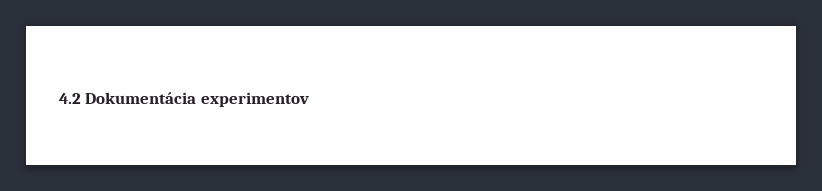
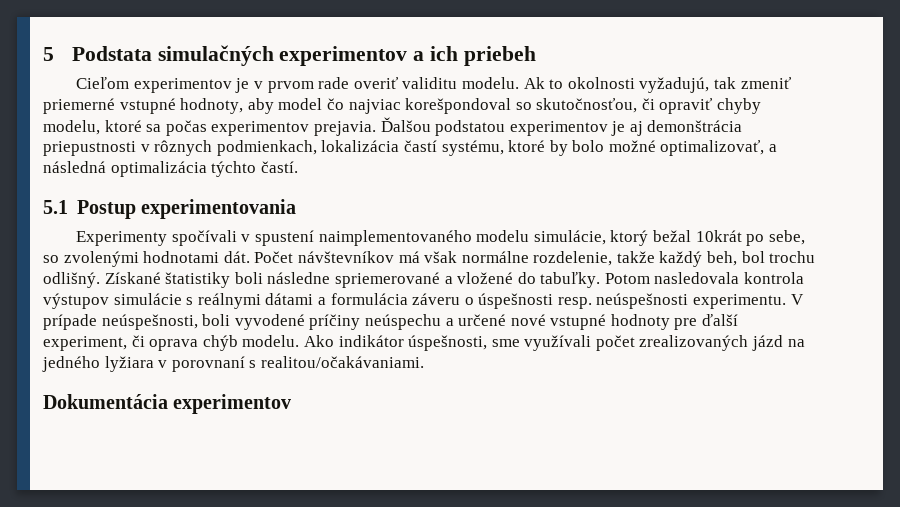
- 4.2 Dokumentácia experimentov
+ 5 Podstata simulačných experimentov a ich priebeh
+ Cieľom experimentov je v prvom rade overiť validitu modelu. Ak to okolnosti vyžadujú, tak zmeniť priemerné vstupné hodnoty, aby model čo najviac korešpondoval so skutočnosťou, či opraviť chyby modelu, ktoré sa počas experimentov prejavia. Ďalšou podstatou experimentov je aj demonštrácia priepustnosti v rôznych podmienkach, lokalizácia častí systému, ktoré by bolo možné optimalizovať, a následná optimalizácia týchto častí.
+ 5.1 Postup experimentovania
+ Experimenty spočívali v spustení naimplementovaného modelu simulácie, ktorý bežal 10krát po sebe, so zvolenými hodnotami dát. Počet návštevníkov má však normálne rozdelenie, takže každý beh, bol trochu odlišný. Získané štatistiky boli následne spriemerované a vložené do tabuľky. Potom nasledovala kontrola výstupov simulácie s reálnymi dátami a formulácia záveru o úspešnosti resp. neúspešnosti experimentu. V prípade neúspešnosti, boli vyvodené príčiny neúspechu a určené nové vstupné hodnoty pre ďalší experiment, či oprava chýb modelu. Ako indikátor úspešnosti, sme využívali počet zrealizovaných jázd na jedného lyžiara v porovnaní s realitou/očakávaniami.
+ Dokumentácia experimentov

